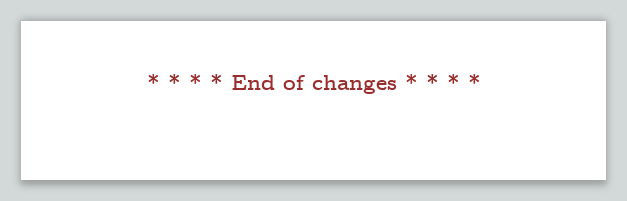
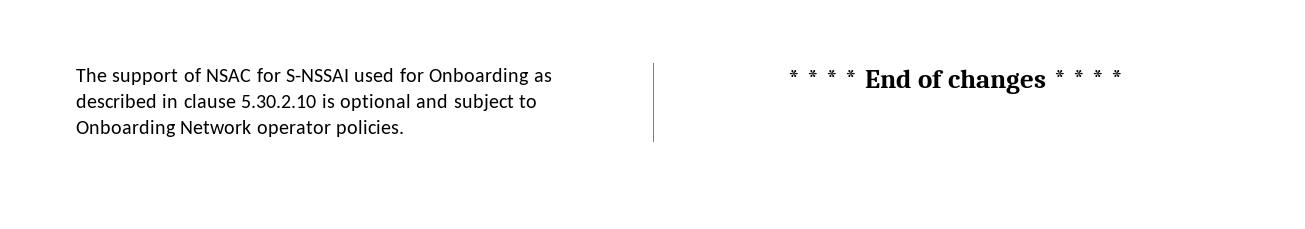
+ The support of NSAC for S-NSSAI used for Onboarding as described in clause 5.30.2.10 is optional and subject to Onboarding Network operator policies.

